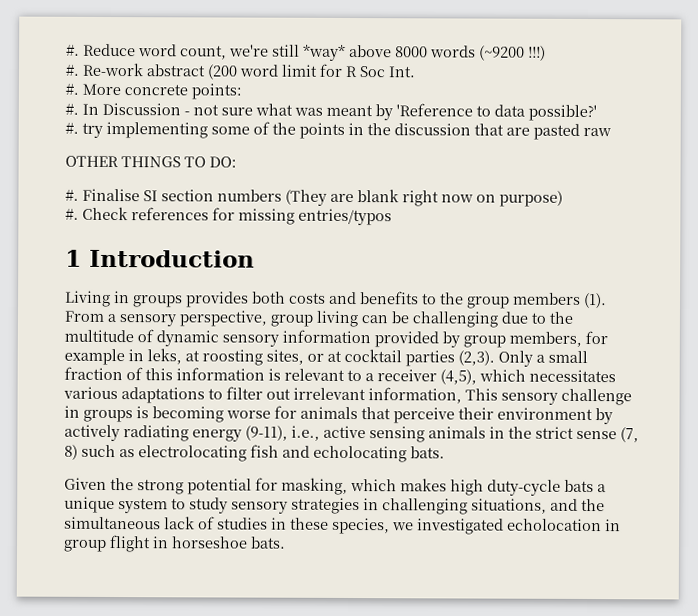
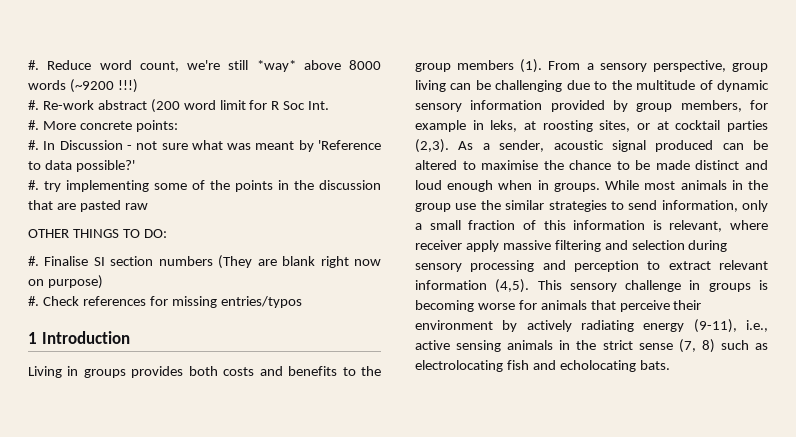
- Only a small fraction of this information is relevant to a receiver (4,5), which necessitates various adaptations to filter out irrelevant information, This sensory challenge in groups is becoming worse for animals that perceive their environment by actively radiating energy (9-11), i.e., active sensing animals in the strict sense (7, 8) such as electrolocating fish and echolocating bats.
+ As a sender, acoustic signal produced can be altered to maximise the chance to be made distinct and loud enough when in groups. While most animals in the group use the similar strategies to send information, only a small fraction of this information is relevant, where receiver apply massive filtering and selection during sensory processing and perception to extract relevant information (4,5). This sensory challenge in groups is becoming worse for animals that perceive their environment by actively radiating energy (9-11), i.e., active sensing animals in the strict sense (7, 8) such as electrolocating fish and echolocating bats.
- Given the strong potential for masking, which makes high duty-cycle bats a unique system to study sensory strategies in challenging situations, and the simultaneous lack of studies in these species, we investigated echolocation in group flight in horseshoe bats.

